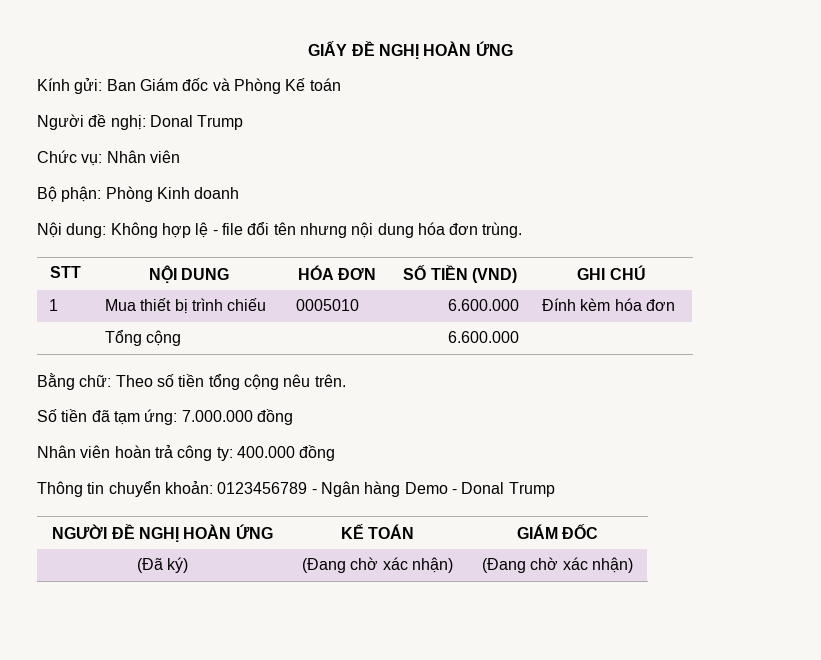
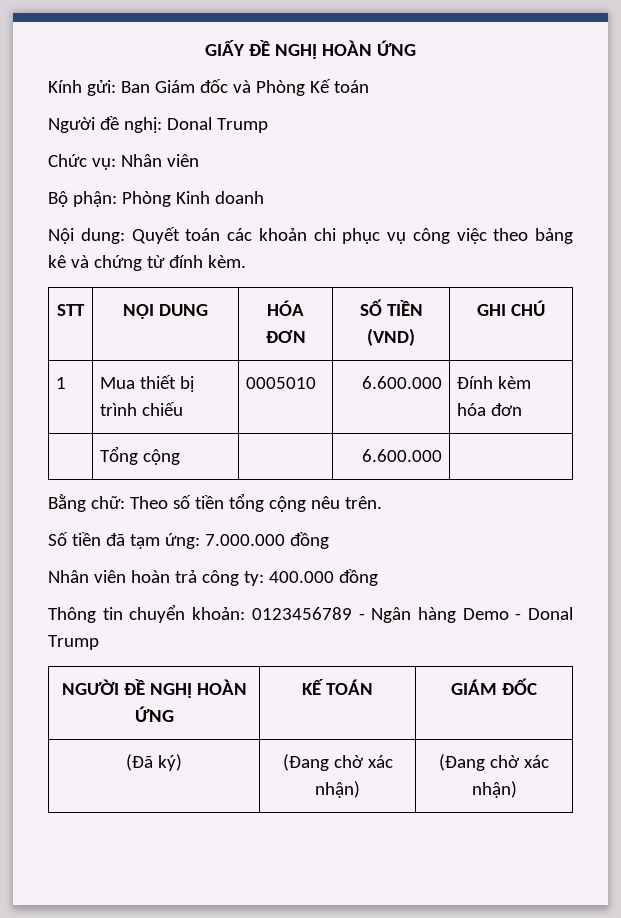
- Nội dung: Không hợp lệ - file đổi tên nhưng nội dung hóa đơn trùng.
+ Nội dung: Quyết toán các khoản chi phục vụ công việc theo bảng kê và chứng từ đính kèm.

